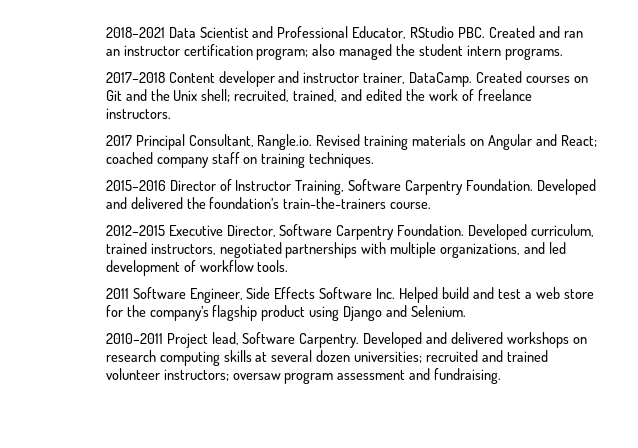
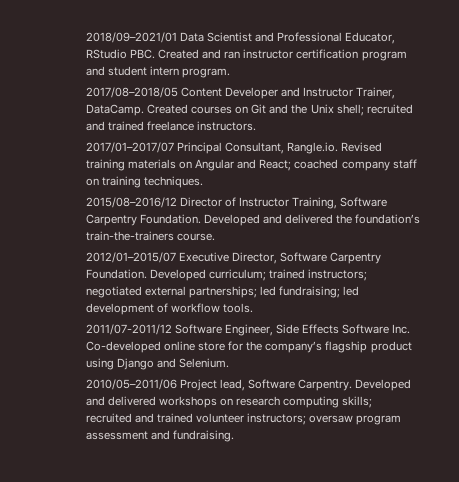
- 2018–2021 Data Scientist and Professional Educator, RStudio PBC. Created and ran an instructor certification program; also managed the student intern programs.
- 2017–2018 Content developer and instructor trainer, DataCamp.
+ 2018/09–2021/01 Data Scientist and Professional Educator, RStudio PBC. Created and ran instructor certification program and student intern program.
+ 2017/08–2018/05 Content Developer and Instructor Trainer, DataCamp.
- Created courses on Git and the Unix shell; recruited, trained, and edited the work of freelance instructors.
+ Created courses on Git and the Unix shell; recruited and trained freelance instructors.
- 2017 Principal Consultant, Rangle.io. Revised training materials on Angular and React; coached company staff on training techniques.
+ 2017/01–2017/07 Principal Consultant, Rangle.io. Revised training materials on Angular and React; coached company staff on training techniques.
- 2015–2016 Director of Instructor Training, Software Carpentry Foundation.
+ 2015/08–2016/12 Director of Instructor Training, Software Carpentry Foundation.
- 2012–2015 Executive Director, Software Carpentry Foundation.
+ 2012/01–2015/07 Executive Director, Software Carpentry Foundation.
- Developed curriculum, trained instructors, negotiated partnerships with multiple organizations, and led development of workflow tools.
+ Developed curriculum; trained instructors; negotiated external partnerships; led fundraising; led development of workflow tools.
- 2011 Software Engineer, Side Effects Software Inc. Helped build and test a web store for the company’s flagship product using Django and Selenium.
+ 2011/07-2011/12 Software Engineer, Side Effects Software Inc. Co-developed online store for the company’s flagship product using Django and Selenium.
- 2010–2011 Project lead, Software Carpentry.
+ 2010/05–2011/06 Project lead, Software Carpentry.
- Developed and delivered workshops on research computing skills at several dozen universities; recruited and trained volunteer instructors; oversaw program assessment and fundraising.
+ Developed and delivered workshops on research computing skills; recruited and trained volunteer instructors; oversaw program assessment and fundraising.

